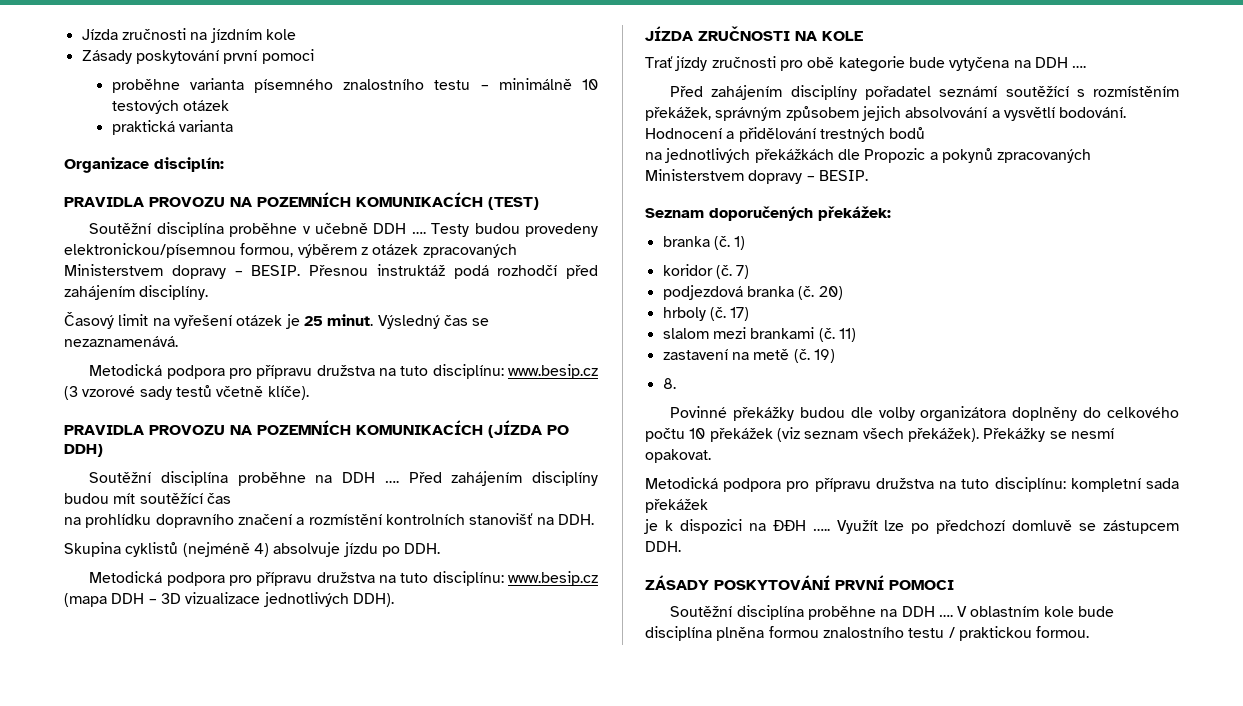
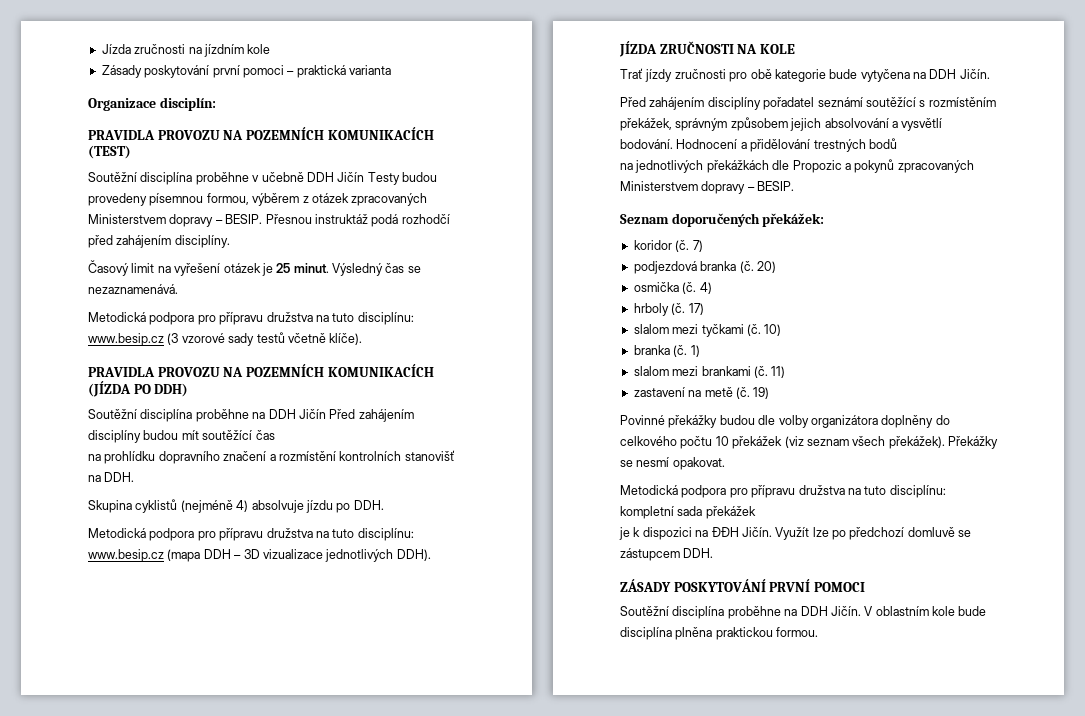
- Zásady poskytování první pomoci
- proběhne varianta písemného znalostního testu – minimálně 10 testových otázek
- praktická varianta
+ Zásady poskytování první pomoci – praktická varianta
- Soutěžní disciplína proběhne v učebně DDH …. Testy budou provedeny elektronickou/písemnou formou, výběrem z otázek zpracovaných Ministerstvem dopravy – BESIP.
+ Soutěžní disciplína proběhne v učebně DDH Jičín Testy budou provedeny písemnou formou, výběrem z otázek zpracovaných Ministerstvem dopravy – BESIP.
- Soutěžní disciplína proběhne na DDH …. Před zahájením disciplíny budou mít soutěžící čas
+ Soutěžní disciplína proběhne na DDH Jičín Před zahájením disciplíny budou mít soutěžící čas
- Trať jízdy zručnosti pro obě kategorie bude vytyčena na DDH ….
+ Trať jízdy zručnosti pro obě kategorie bude vytyčena na DDH Jičín.
- branka (č. 1)
+ osmička (č. 4)
+ slalom mezi tyčkami (č. 10)
+ branka (č. 1)
- 8.
- je k dispozici na ĐĐH …..
+ je k dispozici na ĐĐH Jičín.
  ZÁSADY POSKYTOVÁNÍ PRVNÍ POMOCI
- Soutěžní disciplína proběhne na DDH ….
+ Soutěžní disciplína proběhne na DDH Jičín.
- V oblastním kole bude disciplína plněna formou znalostního testu / praktickou formou.
+ V oblastním kole bude disciplína plněna praktickou formou.

